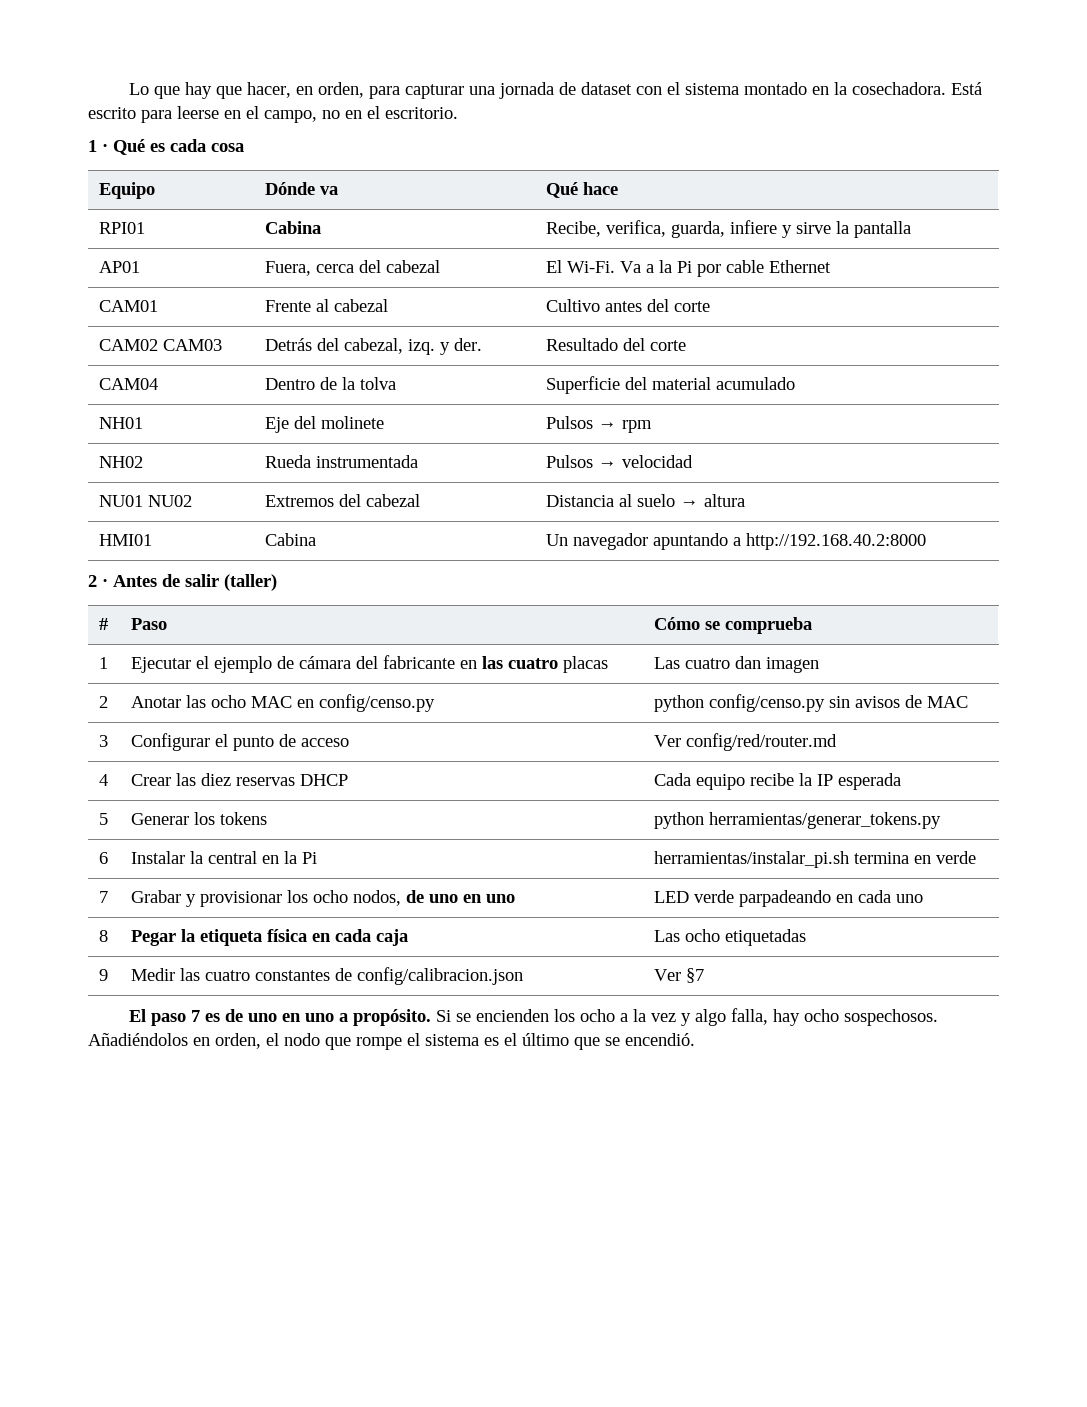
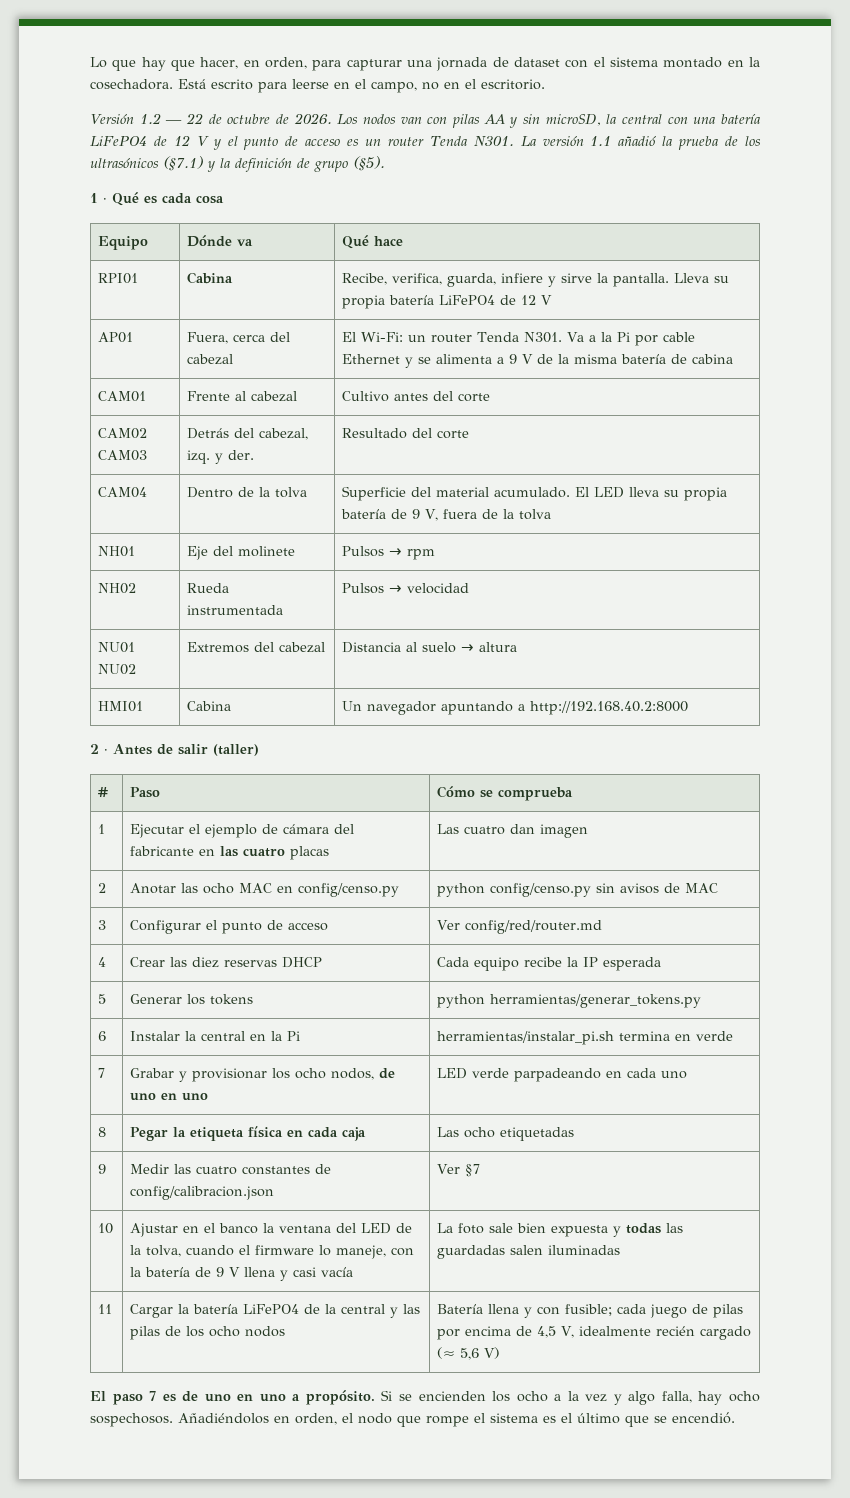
+ Versión 1.2 — 22 de octubre de 2026. Los nodos van con pilas AA y sin microSD, la central con una batería LiFePO4 de 12 V y el punto de acceso es un router Tenda N301. La versión 1.1 añadió la prueba de los ultrasónicos (§7.1) y la definición de grupo (§5).
- RPI01 | Cabina | Recibe, verifica, guarda, infiere y sirve la pantalla
+ RPI01 | Cabina | Recibe, verifica, guarda, infiere y sirve la pantalla. Lleva su propia batería LiFePO4 de 12 V
- AP01 | Fuera, cerca del cabezal | El Wi-Fi. Va a la Pi por cable Ethernet
+ AP01 | Fuera, cerca del cabezal | El Wi-Fi: un router Tenda N301. Va a la Pi por cable Ethernet y se alimenta a 9 V de la misma batería de cabina
- CAM04 | Dentro de la tolva | Superficie del material acumulado
+ CAM04 | Dentro de la tolva | Superficie del material acumulado. El LED lleva su propia batería de 9 V, fuera de la tolva
+ 10 | Ajustar en el banco la ventana del LED de la tolva, cuando el firmware lo maneje, con la batería de 9 V llena y casi vacía | La foto sale bien expuesta y todas las guardadas salen iluminadas
+ 11 | Cargar la batería LiFePO4 de la central y las pilas de los ocho nodos | Batería llena y con fusible; cada juego de pilas por encima de 4,5 V, idealmente recién cargado (≈ 5,6 V)

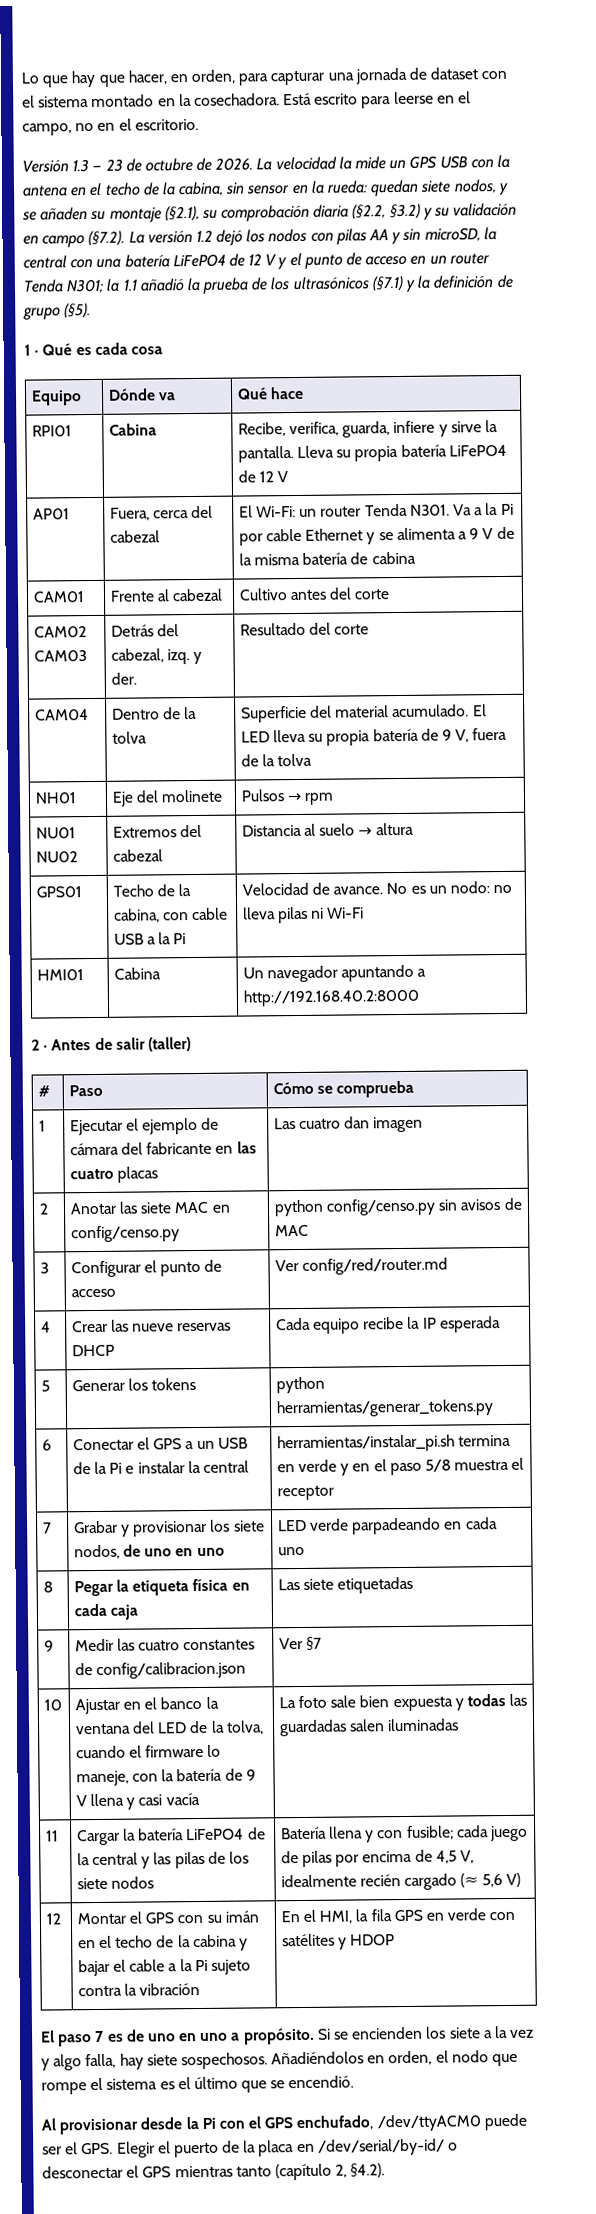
- Versión 1.2 — 22 de octubre de 2026.
+ Versión 1.3 — 23 de octubre de 2026.
- Los nodos van con pilas AA y sin microSD, la central con una batería LiFePO4 de 12 V y el punto de acceso es un router Tenda N301. La versión 1.1 añadió la prueba de los ultrasónicos (§7.1) y la definición de grupo (§5).
+ La velocidad la mide un GPS USB con la antena en el techo de la cabina, sin sensor en la rueda: quedan siete nodos, y se añaden su montaje (§2.1), su comprobación diaria (§2.2, §3.2) y su validación en campo (§7.2). La versión 1.2 dejó los nodos con pilas AA y sin microSD, la central con una batería LiFePO4 de 12 V y el punto de acceso en un router Tenda N301; la 1.1 añadió la prueba de los ultrasónicos (§7.1) y la definición de grupo (§5).
- NH02 | Rueda instrumentada | Pulsos → velocidad
+ GPS01 | Techo de la cabina, con cable USB a la Pi | Velocidad de avance. No es un nodo: no lleva pilas ni Wi-Fi
- 2 | Anotar las ocho MAC en config/censo.py | python config/censo.py sin avisos de MAC
+ 2 | Anotar las siete MAC en config/censo.py | python config/censo.py sin avisos de MAC
- 4 | Crear las diez reservas DHCP | Cada equipo recibe la IP esperada
+ 4 | Crear las nueve reservas DHCP | Cada equipo recibe la IP esperada
- 6 | Instalar la central en la Pi | herramientas/instalar_pi.sh termina en verde
+ 6 | Conectar el GPS a un USB de la Pi e instalar la central | herramientas/instalar_pi.sh termina en verde y en el paso 5/8 muestra el receptor
- 7 | Grabar y provisionar los ocho nodos, de uno en uno | LED verde parpadeando en cada uno
+ 7 | Grabar y provisionar los siete nodos, de uno en uno | LED verde parpadeando en cada uno
- 8 | Pegar la etiqueta física en cada caja | Las ocho etiquetadas
+ 8 | Pegar la etiqueta física en cada caja | Las siete etiquetadas
- 11 | Cargar la batería LiFePO4 de la central y las pilas de los ocho nodos | Batería llena y con fusible; cada juego de pilas por encima de 4,5 V, idealmente recién cargado (≈ 5,6 V)
+ 11 | Cargar la batería LiFePO4 de la central y las pilas de los siete nodos | Batería llena y con fusible; cada juego de pilas por encima de 4,5 V, idealmente recién cargado (≈ 5,6 V)
+ 12 | Montar el GPS con su imán en el techo de la cabina y bajar el cable a la Pi sujeto contra la vibración | En el HMI, la fila GPS en verde con satélites y HDOP
- Si se encienden los ocho a la vez y algo falla, hay ocho sospechosos.
+ Si se encienden los siete a la vez y algo falla, hay siete sospechosos.
+ Al provisionar desde la Pi con el GPS enchufado, /dev/ttyACM0 puede ser el GPS. Elegir el puerto de la placa en /dev/serial/by-id/ o desconectar el GPS mientras tanto (capítulo 2, §4.2).

